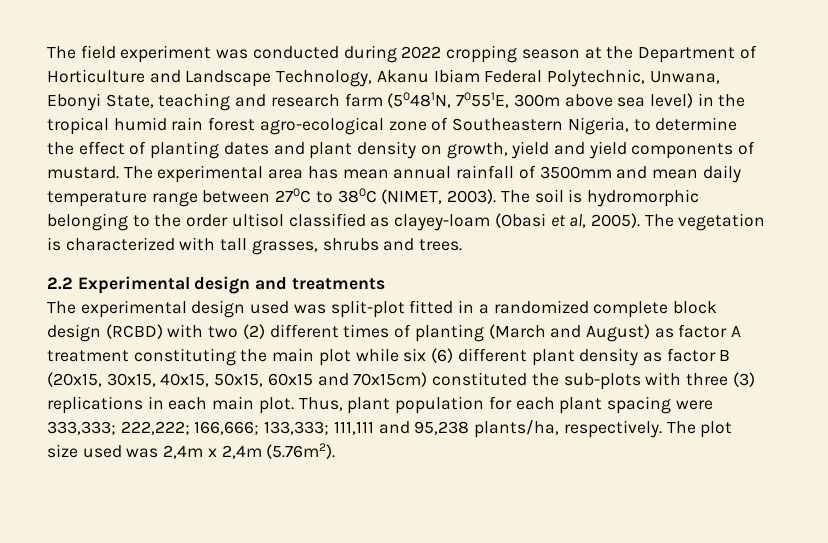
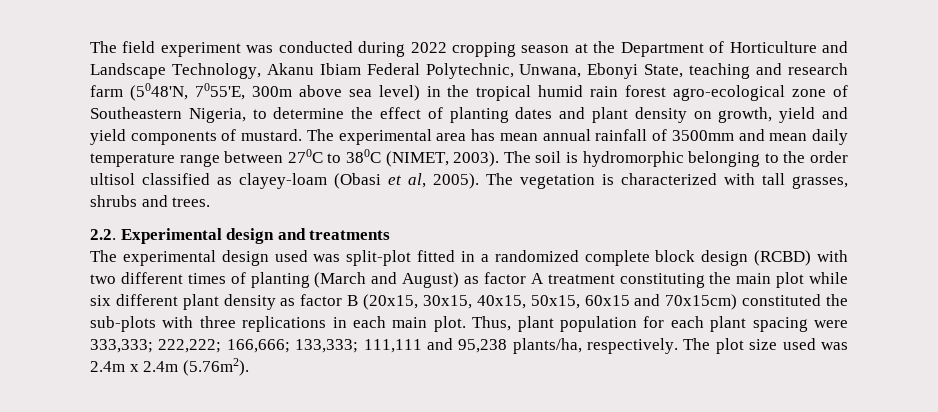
- The field experiment was conducted during 2022 cropping season at the Department of Horticulture and Landscape Technology, Akanu Ibiam Federal Polytechnic, Unwana, Ebonyi State, teaching and research farm (50481N, 70551E, 300m above sea level) in the tropical humid rain forest agro-ecological zone of Southeastern Nigeria, to determine the effect of planting dates and plant density on growth, yield and yield components of mustard.
+ The field experiment was conducted during 2022 cropping season at the Department of Horticulture and Landscape Technology, Akanu Ibiam Federal Polytechnic, Unwana, Ebonyi State, teaching and research farm (5048'N, 7055'E, 300m above sea level) in the tropical humid rain forest agro-ecological zone of Southeastern Nigeria, to determine the effect of planting dates and plant density on growth, yield and yield components of mustard.
- 2.2 Experimental design and treatments
+ 2.2. Experimental design and treatments
- The experimental design used was split-plot fitted in a randomized complete block design (RCBD) with two (2) different times of planting (March and August) as factor A treatment constituting the main plot while six (6) different plant density as factor B (20x15, 30x15, 40x15, 50x15, 60x15 and 70x15cm) constituted the sub-plots with three (3) replications in each main plot.
+ The experimental design used was split-plot fitted in a randomized complete block design (RCBD) with two different times of planting (March and August) as factor A treatment constituting the main plot while six different plant density as factor B (20x15, 30x15, 40x15, 50x15, 60x15 and 70x15cm) constituted the sub-plots with three replications in each main plot.
- The plot size used was 2,4m x 2,4m (5.76m2).
+ The plot size used was 2.4m x 2.4m (5.76m2).

